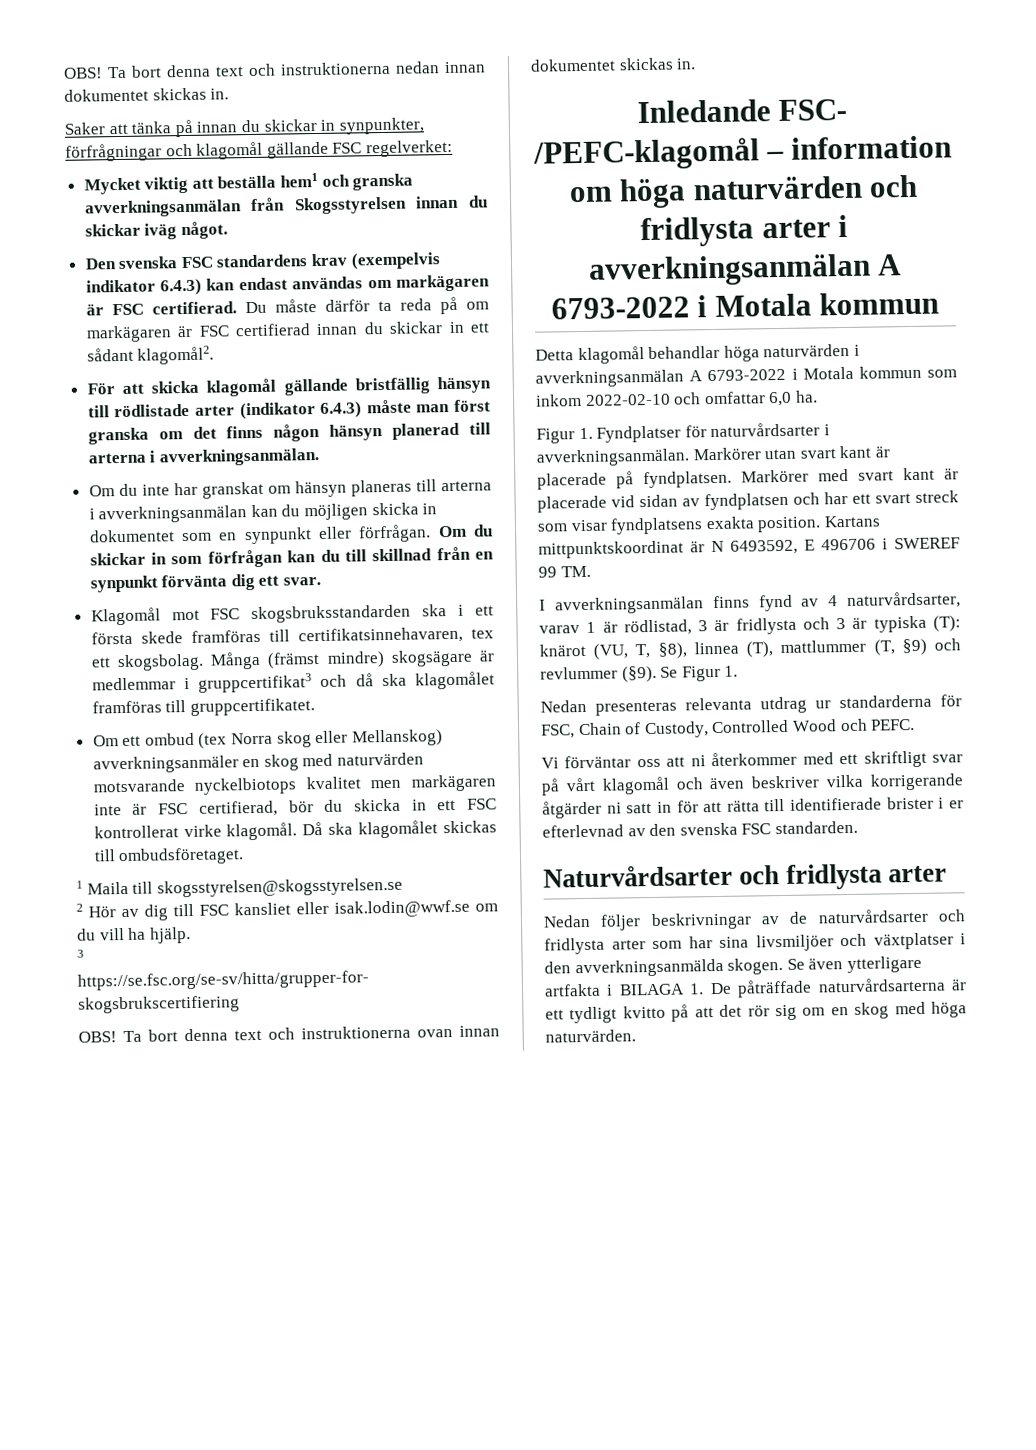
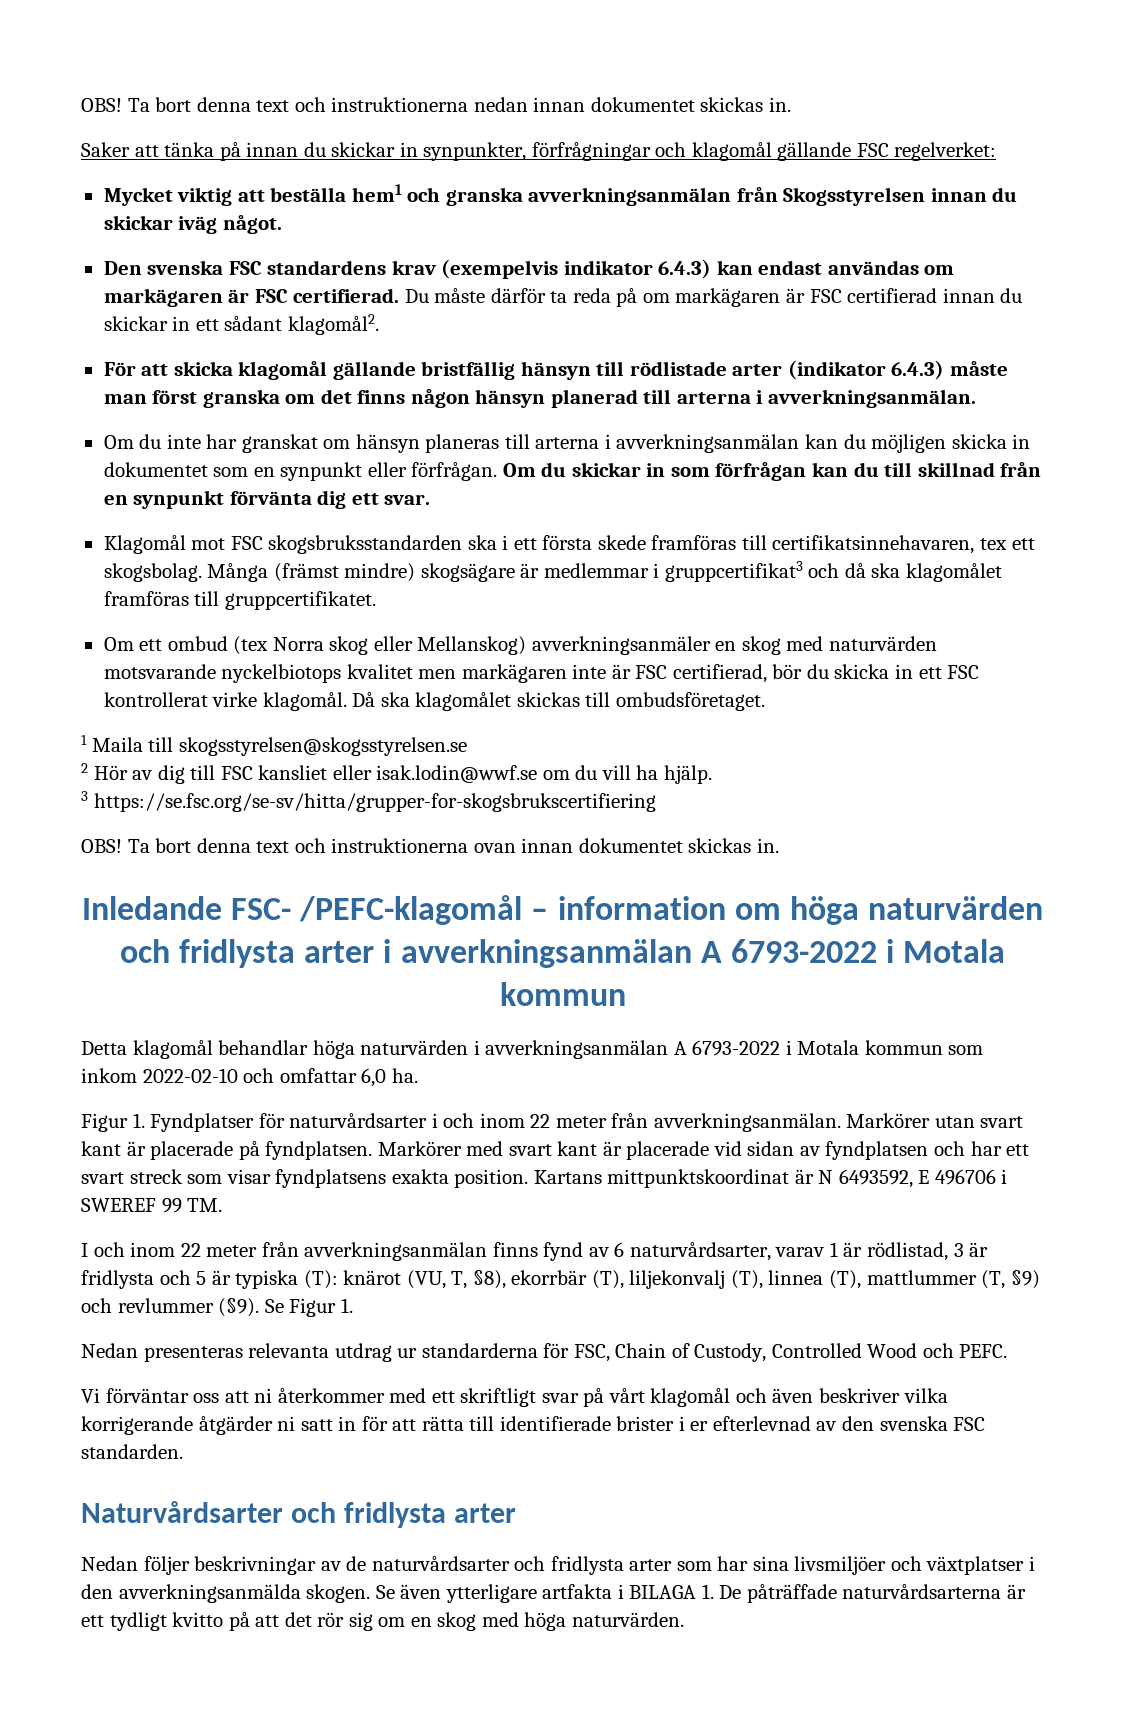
- Figur 1. Fyndplatser för naturvårdsarter i avverkningsanmälan.
+ Figur 1. Fyndplatser för naturvårdsarter i och inom 22 meter från avverkningsanmälan.
- I avverkningsanmälan finns fynd av 4 naturvårdsarter, varav 1 är rödlistad, 3 är fridlysta och 3 är typiska (T): knärot (VU, T, §8), linnea (T), mattlummer (T, §9) och revlummer (§9).
+ I och inom 22 meter från avverkningsanmälan finns fynd av 6 naturvårdsarter, varav 1 är rödlistad, 3 är fridlysta och 5 är typiska (T): knärot (VU, T, §8), ekorrbär (T), liljekonvalj (T), linnea (T), mattlummer (T, §9) och revlummer (§9).

